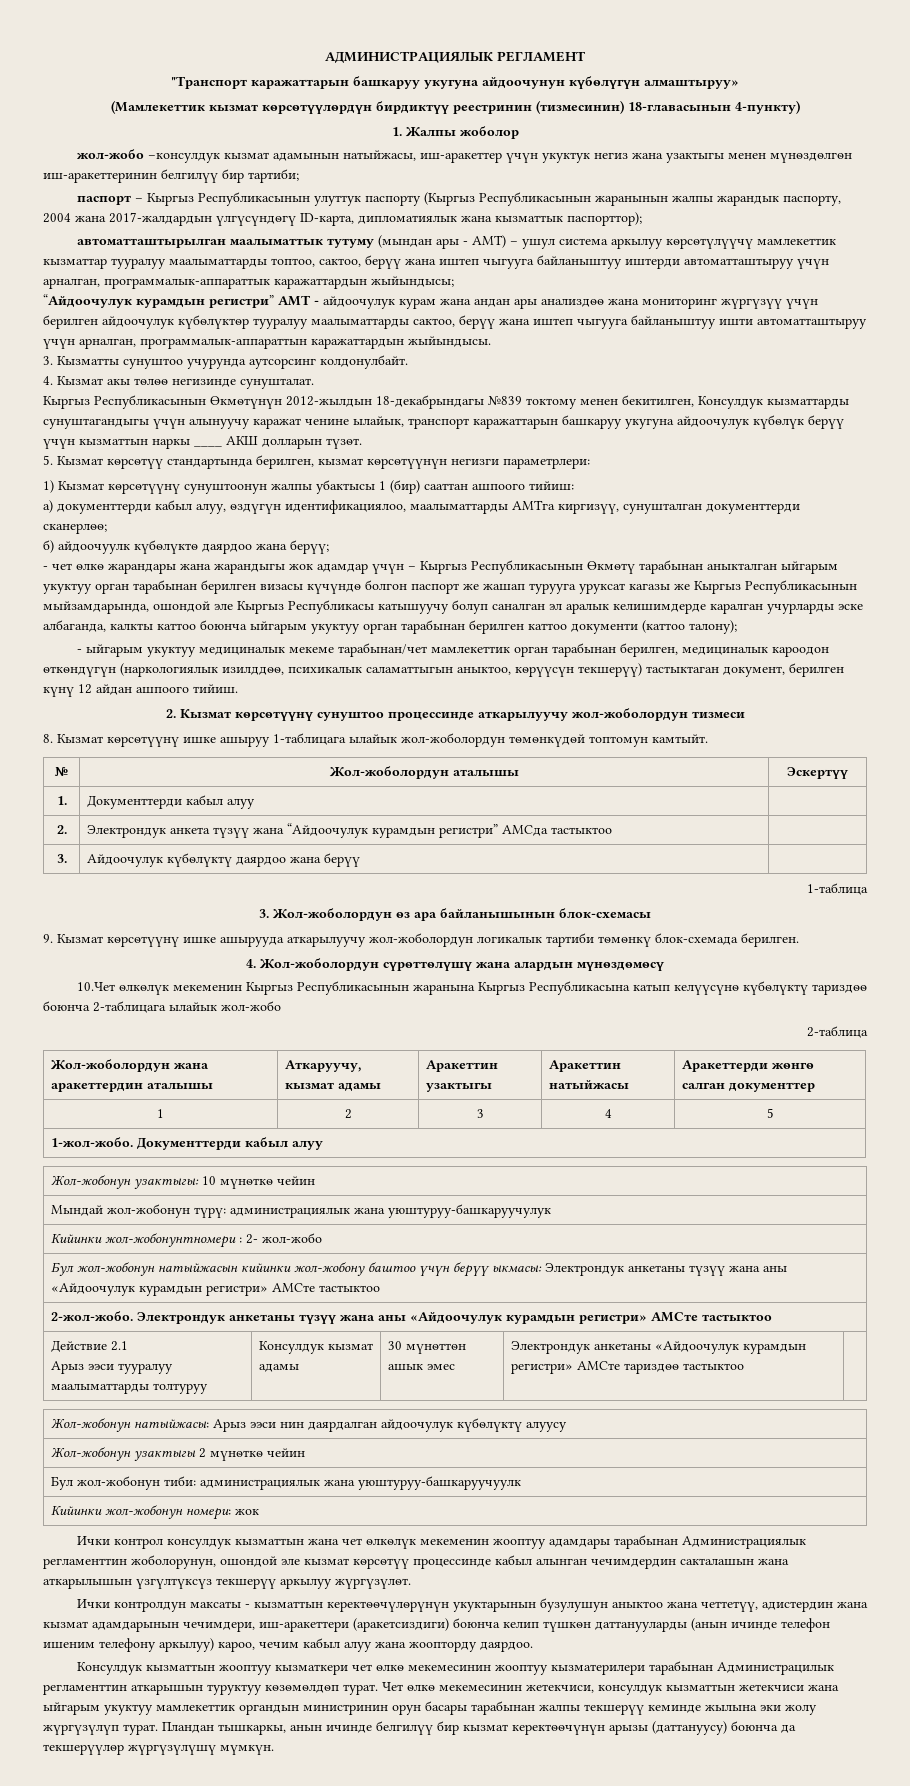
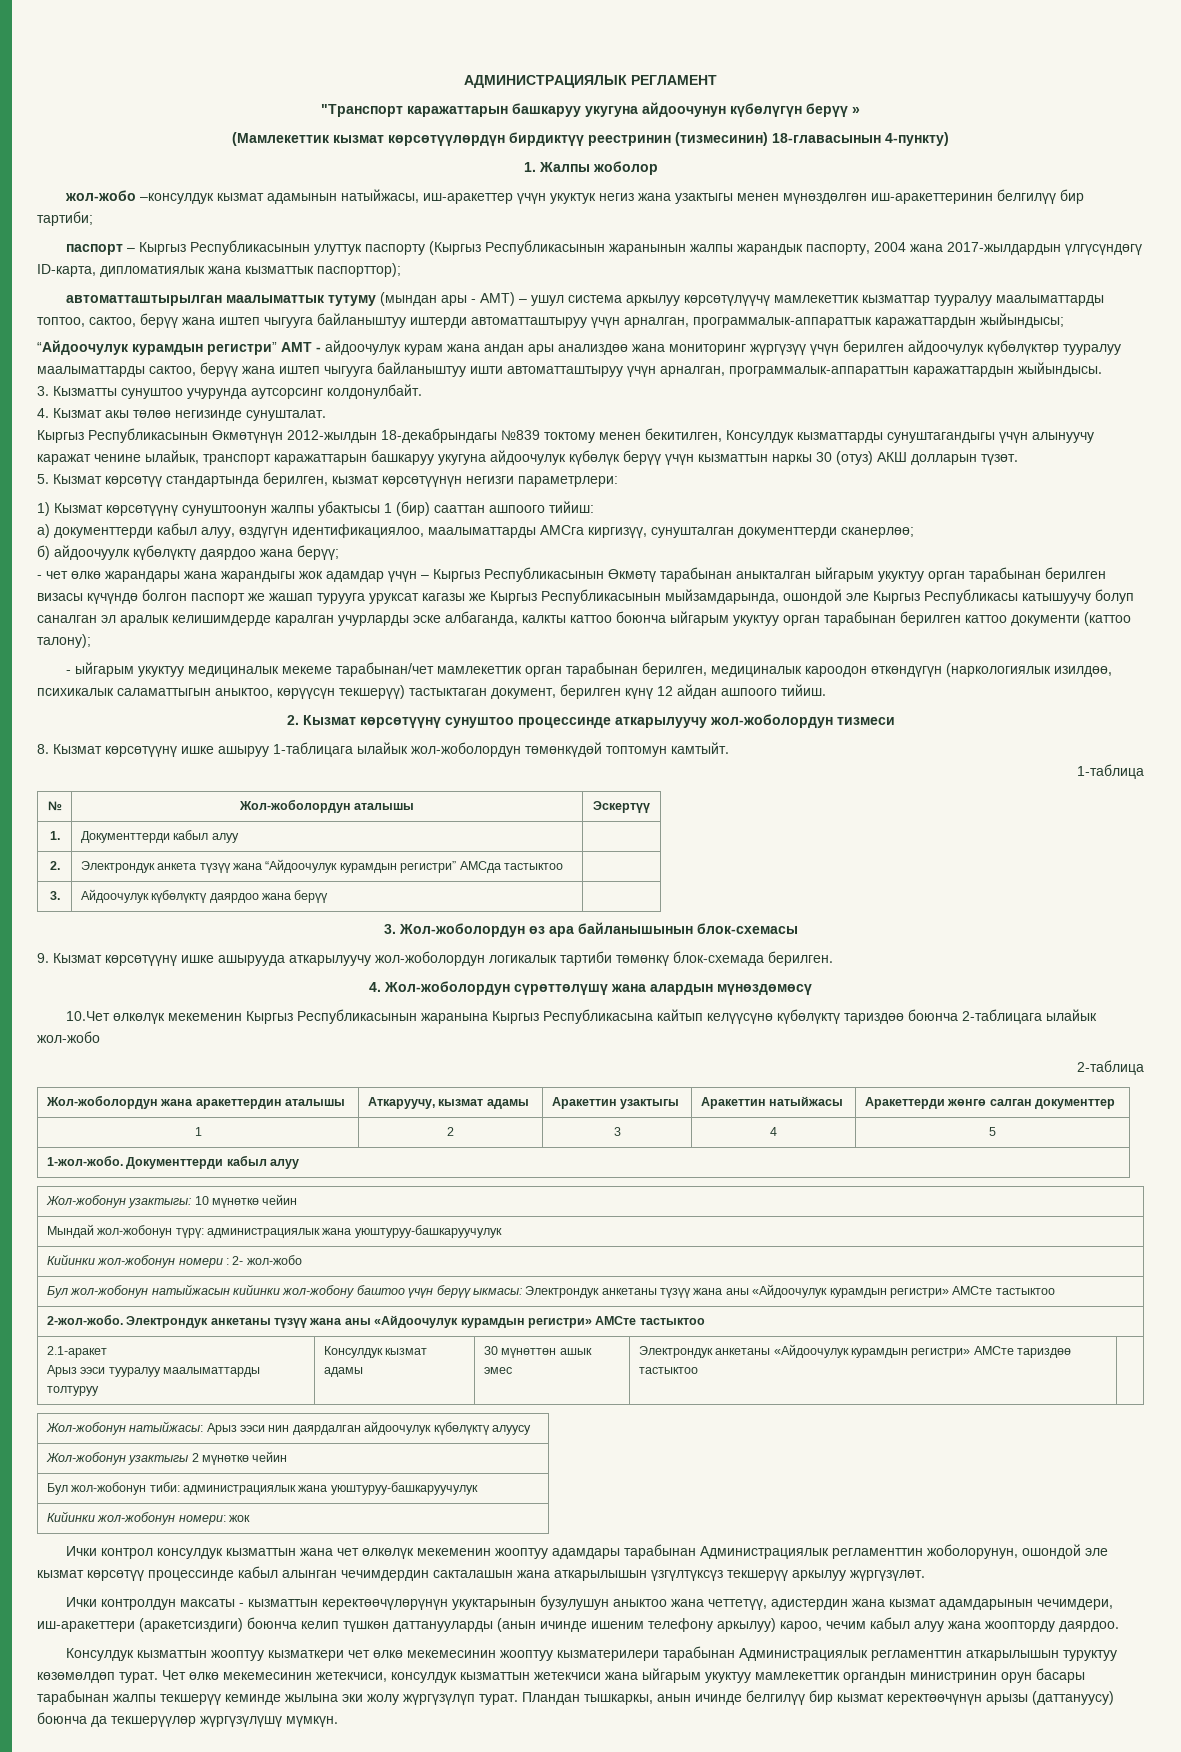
- "Транспорт каражаттарын башкаруу укугуна айдоочунун күбөлүгүн алмаштыруу»
+ "Транспорт каражаттарын башкаруу укугуна айдоочунун күбөлүгүн берүү »
- паспорт – Кыргыз Республикасынын улуттук паспорту (Кыргыз Республикасынын жаранынын жалпы жарандык паспорту, 2004 жана 2017-жалдардын үлгүсүндөгү ID-карта, дипломатиялык жана кызматтык паспорттор);
+ паспорт – Кыргыз Республикасынын улуттук паспорту (Кыргыз Республикасынын жаранынын жалпы жарандык паспорту, 2004 жана 2017-жылдардын үлгүсүндөгү ID-карта, дипломатиялык жана кызматтык паспорттор);
- Кыргыз Республикасынын Өкмөтүнүн 2012-жылдын 18-декабрындагы №839 токтому менен бекитилген, Консулдук кызматтарды сунуштагандыгы үчүн алынуучу каражат ченине ылайык, транспорт каражаттарын башкаруу укугуна айдоочулук күбөлүк берүү үчүн кызматтын наркы ____ АКШ долларын түзөт.
+ Кыргыз Республикасынын Өкмөтүнүн 2012-жылдын 18-декабрындагы №839 токтому менен бекитилген, Консулдук кызматтарды сунуштагандыгы үчүн алынуучу каражат ченине ылайык, транспорт каражаттарын башкаруу укугуна айдоочулук күбөлүк берүү үчүн кызматтын наркы 30 (отуз) АКШ долларын түзөт.
- а) документтерди кабыл алуу, өздүгүн идентификациялоо, маалыматтарды АМТга киргизүү, сунушталган документтерди сканерлөө;
+ а) документтерди кабыл алуу, өздүгүн идентификациялоо, маалыматтарды АМСга киргизүү, сунушталган документтерди сканерлөө;
- б) айдоочуулк күбөлүктө даярдоо жана берүү;
+ б) айдоочуулк күбөлүктү даярдоо жана берүү;
- - ыйгарым укуктуу медициналык мекеме тарабынан/чет мамлекеттик орган тарабынан берилген, медициналык кароодон өткөндүгүн (наркологиялык изилддөө, психикалык саламаттыгын аныктоо, көрүүсүн текшерүү) тастыктаган документ, берилген күнү 12 айдан ашпоого тийиш.
+ - ыйгарым укуктуу медициналык мекеме тарабынан/чет мамлекеттик орган тарабынан берилген, медициналык кароодон өткөндүгүн (наркологиялык изилдөө, психикалык саламаттыгын аныктоо, көрүүсүн текшерүү) тастыктаган документ, берилген күнү 12 айдан ашпоого тийиш.
+ 1-таблица
- 1-таблица
- 10.Чет өлкөлүк мекеменин Кыргыз Республикасынын жаранына Кыргыз Республикасына катып келүүсүнө күбөлүктү тариздөө боюнча 2-таблицага ылайык жол-жобо
+ 10.Чет өлкөлүк мекеменин Кыргыз Республикасынын жаранына Кыргыз Республикасына кайтып келүүсүнө күбөлүктү тариздөө боюнча 2-таблицага ылайык жол-жобо
- Кийинки жол-жобонунтномери : 2- жол-жобо
+ Кийинки жол-жобонун номери : 2- жол-жобо
- Действие 2.1
+ 2.1-аракет
- Бул жол-жобонун тиби: администрациялык жана уюштуруу-башкаруучуулк
+ Бул жол-жобонун тиби: администрациялык жана уюштуруу-башкаруучулук
- Ички контролдун максаты - кызматтын керектөөчүлөрүнүн укуктарынын бузулушун аныктоо жана четтетүү, адистердин жана кызмат адамдарынын чечимдери, иш-аракеттери (аракетсиздиги) боюнча келип түшкөн даттанууларды (анын ичинде телефон ишеним телефону аркылуу) кароо, чечим кабыл алуу жана жоопторду даярдоо.
+ Ички контролдун максаты - кызматтын керектөөчүлөрүнүн укуктарынын бузулушун аныктоо жана четтетүү, адистердин жана кызмат адамдарынын чечимдери, иш-аракеттери (аракетсиздиги) боюнча келип түшкөн даттанууларды (анын ичинде ишеним телефону аркылуу) кароо, чечим кабыл алуу жана жоопторду даярдоо.
- Консулдук кызматтын жооптуу кызматкери чет өлкө мекемесинин жооптуу кызматерилери тарабынан Администрацилык регламенттин аткарышын туруктуу көзөмөлдөп турат.
+ Консулдук кызматтын жооптуу кызматкери чет өлкө мекемесинин жооптуу кызматерилери тарабынан Администрациялык регламенттин аткарылышын туруктуу көзөмөлдөп турат.

